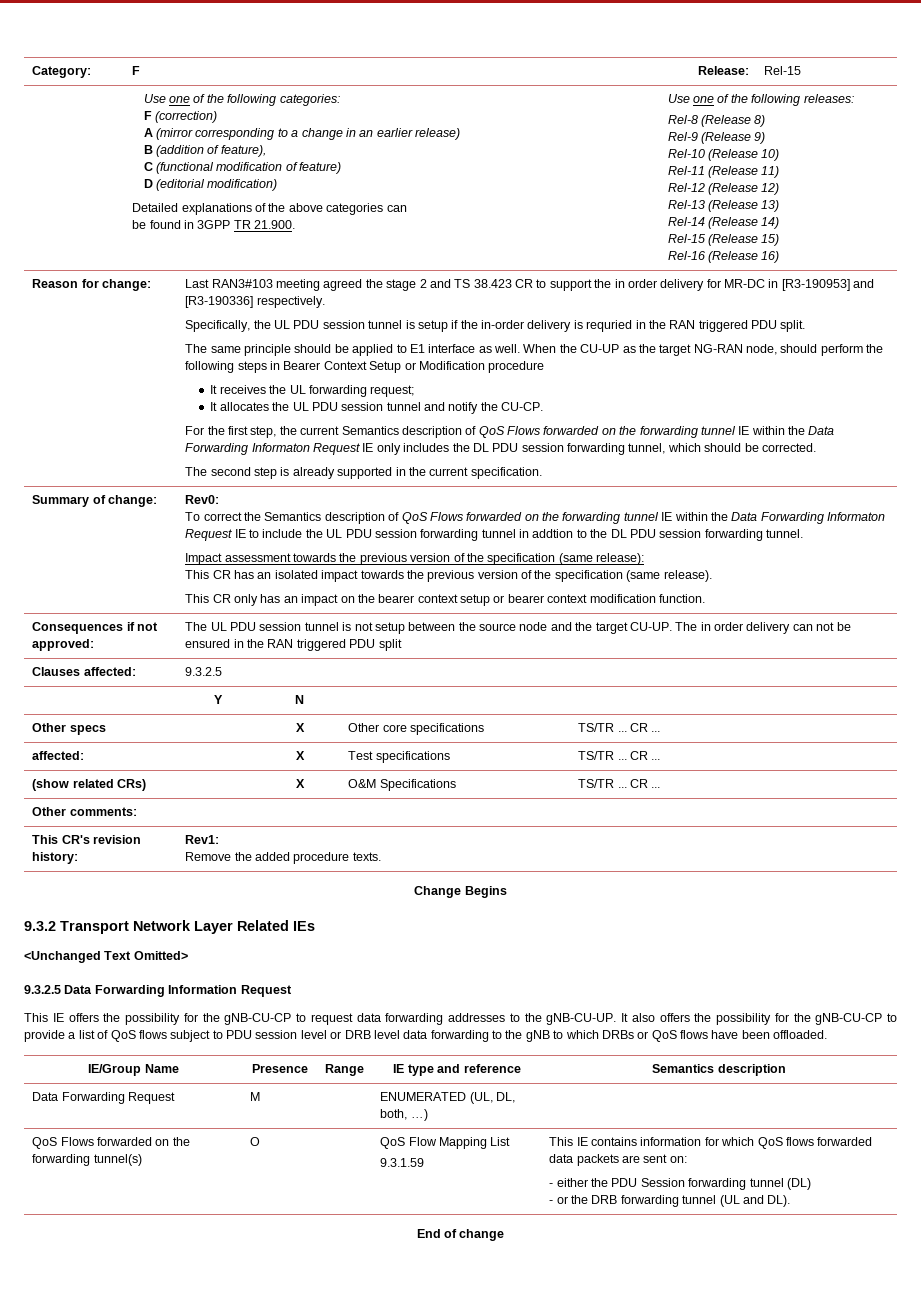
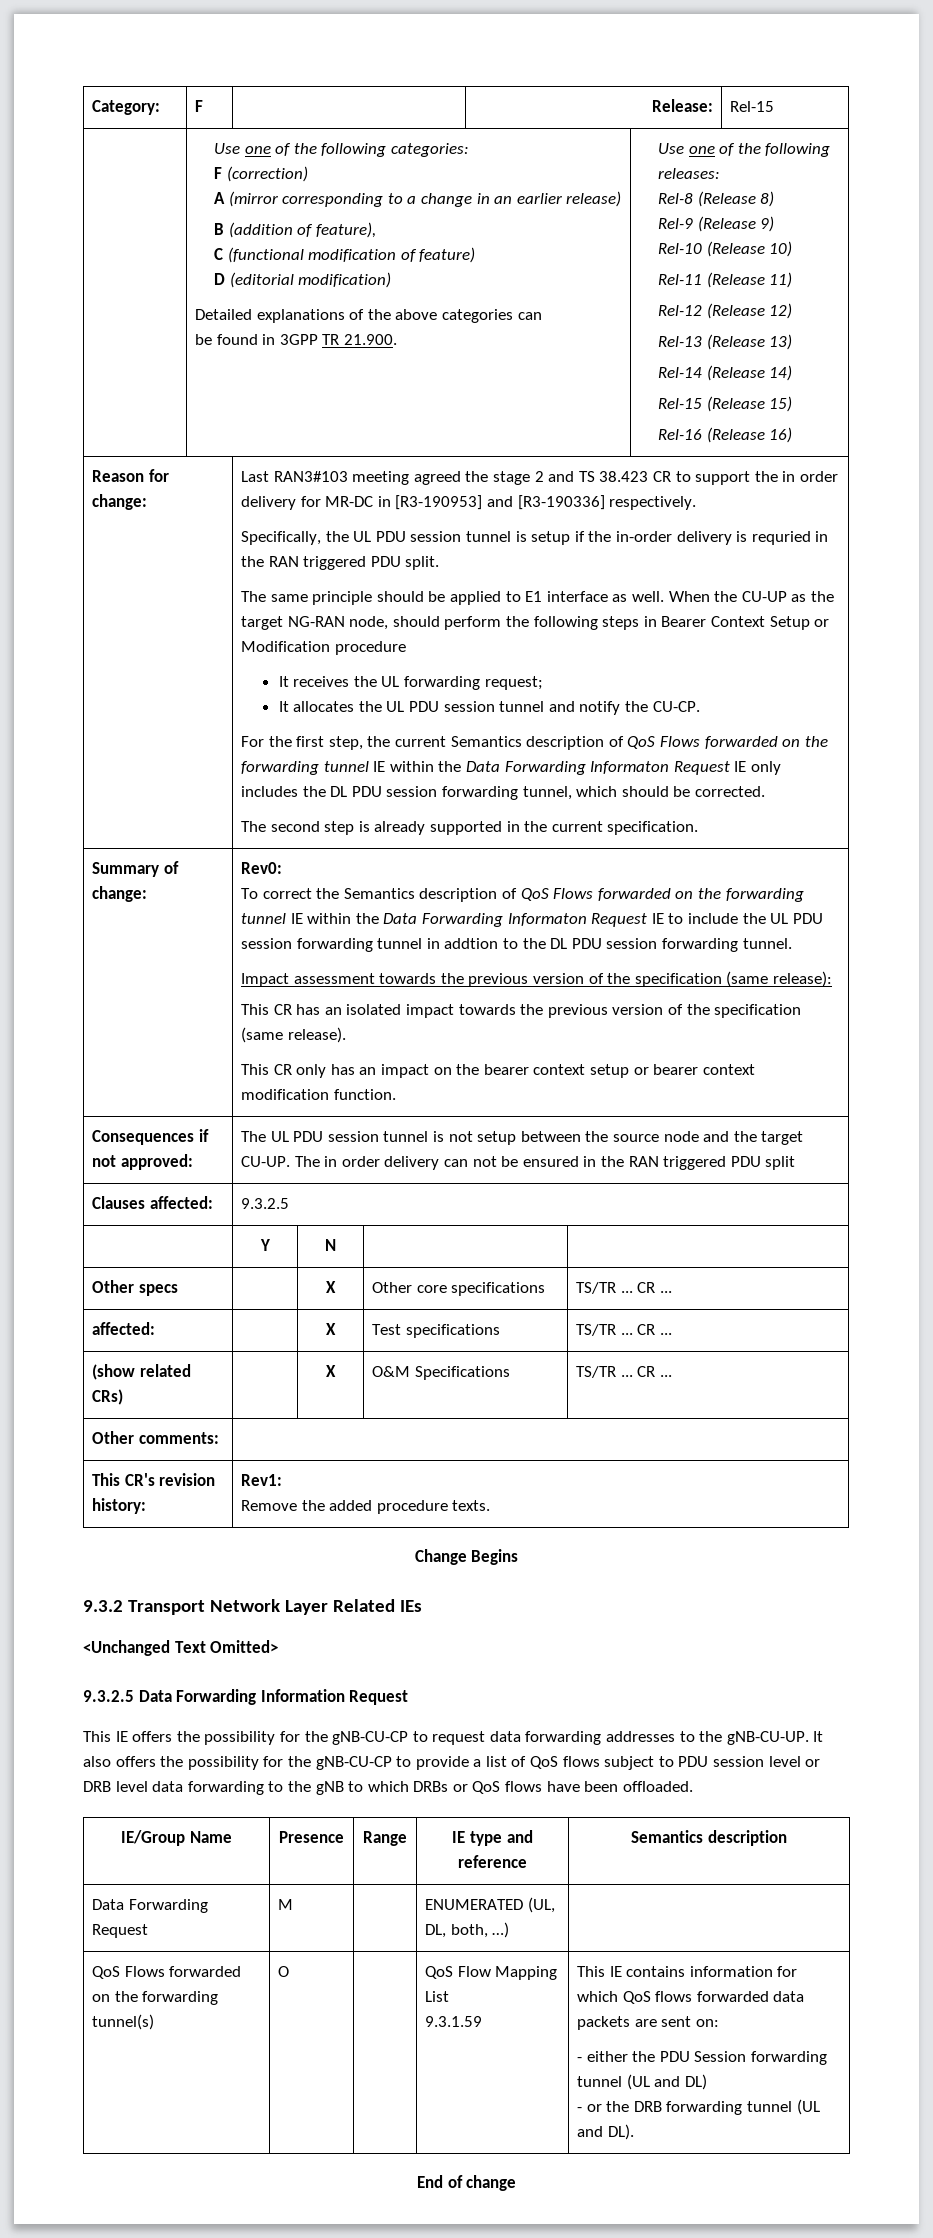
- - either the PDU Session forwarding tunnel (DL)
+ - either the PDU Session forwarding tunnel (UL and DL)

